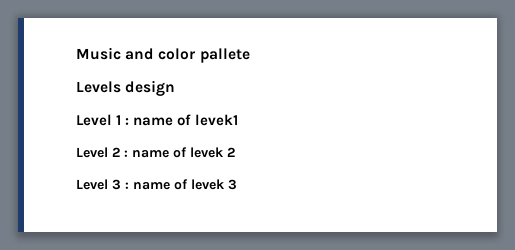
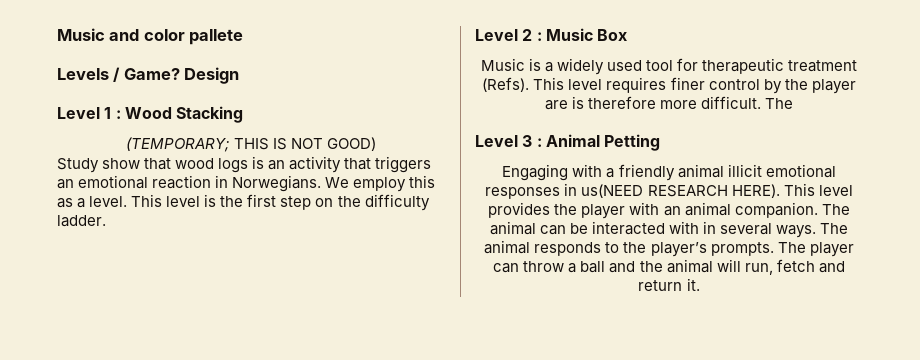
- Levels design
+ Levels / Game? Design
- Level 1 : name of levek1
- Level 2 : name of levek 2
- Level 3 : name of levek 3
+ Level 1 : Wood Stacking
+ (TEMPORARY; THIS IS NOT GOOD)
+ Study show that wood logs is an activity that triggers an emotional reaction in Norwegians. We employ this as a level. This level is the first step on the difficulty ladder.
+ Level 2 : Music Box
+ Music is a widely used tool for therapeutic treatment (Refs). This level requires finer control by the player are is therefore more difficult. The
+ Level 3 : Animal Petting
+ Engaging with a friendly animal illicit emotional responses in us(NEED RESEARCH HERE). This level provides the player with an animal companion. The animal can be interacted with in several ways. The animal responds to the player’s prompts. The player can throw a ball and the animal will run, fetch and return it.

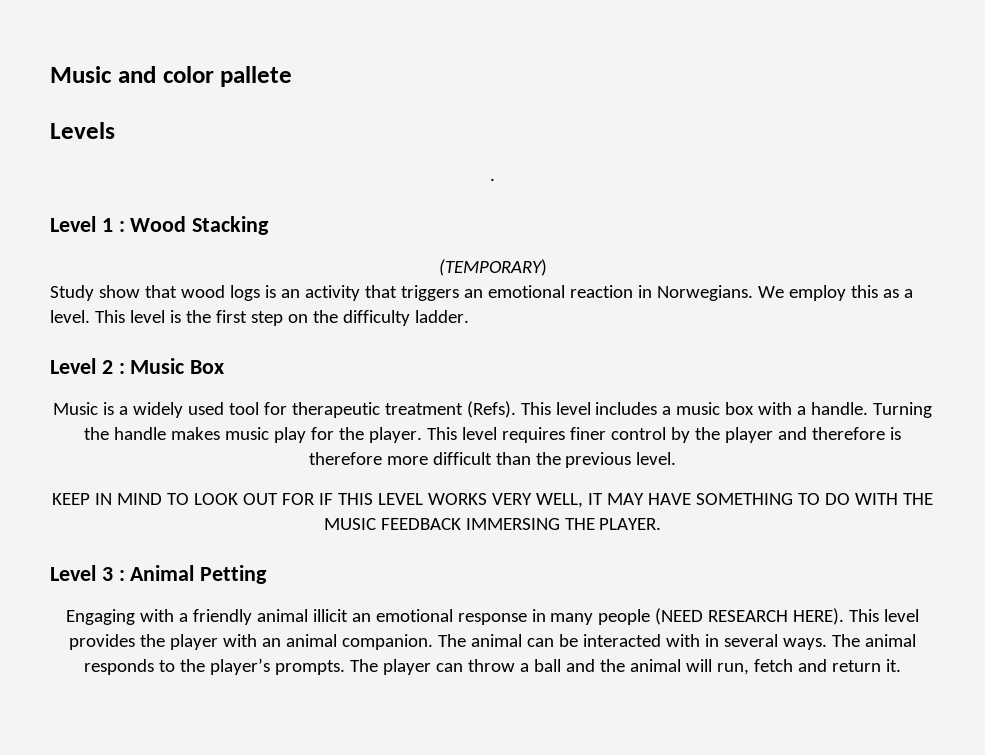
- Levels / Game? Design
+ Levels
+ .
- (TEMPORARY; THIS IS NOT GOOD)
+ (TEMPORARY)
- This level requires finer control by the player are is therefore more difficult. The
+ This level includes a music box with a handle. Turning the handle makes music play for the player. This level requires finer control by the player and therefore is therefore more difficult than the previous level.
+ KEEP IN MIND TO LOOK OUT FOR IF THIS LEVEL WORKS VERY WELL, IT MAY HAVE SOMETHING TO DO WITH THE MUSIC FEEDBACK IMMERSING THE PLAYER.
- Engaging with a friendly animal illicit emotional responses in us(NEED RESEARCH HERE).
+ Engaging with a friendly animal illicit an emotional response in many people (NEED RESEARCH HERE).

